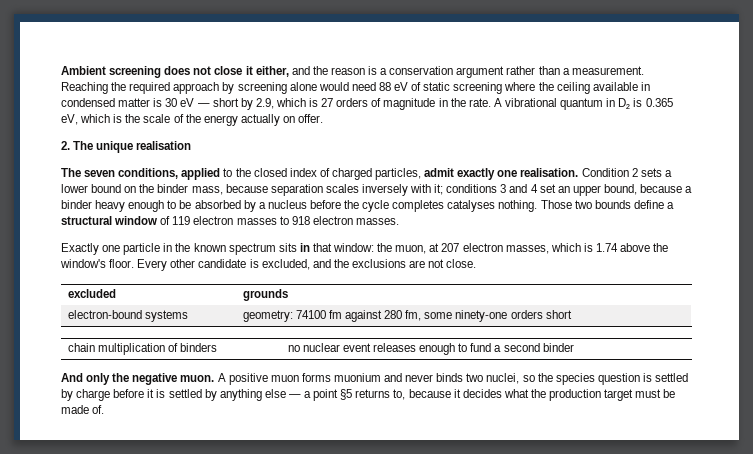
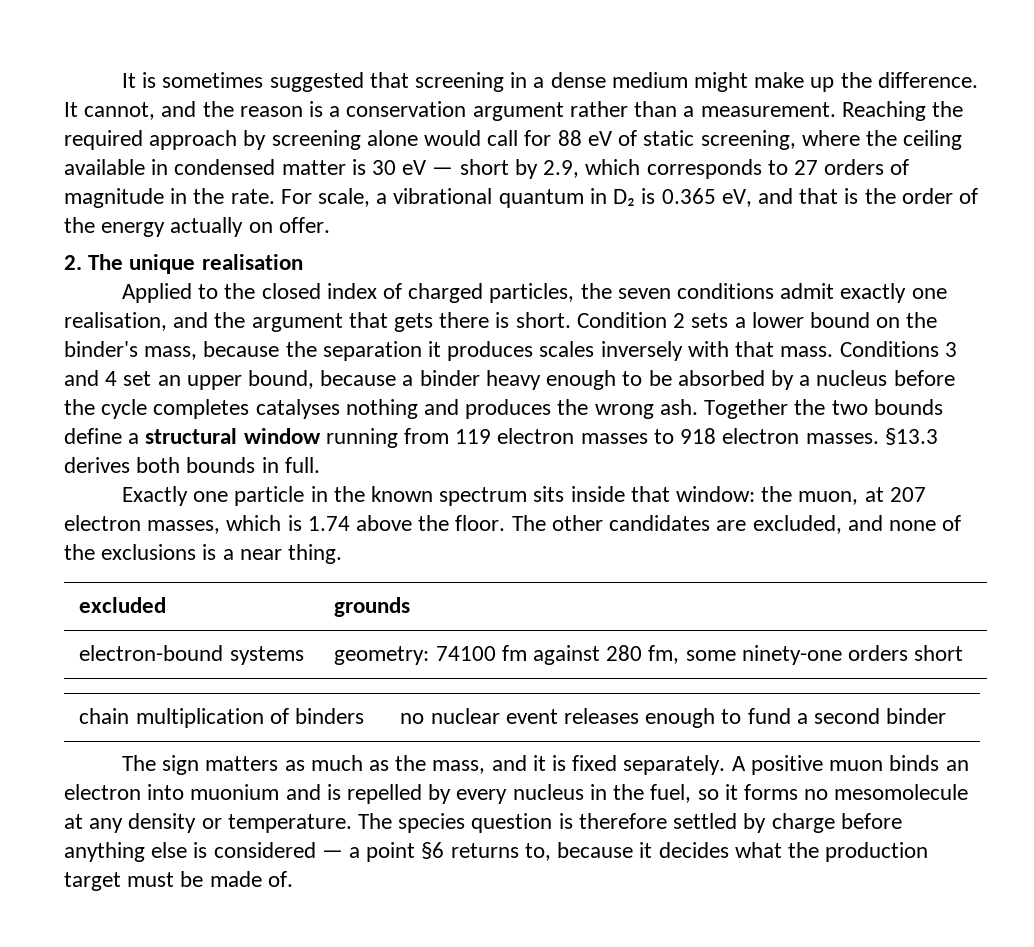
- Ambient screening does not close it either, and the reason is a conservation argument rather than a measurement.
+ It is sometimes suggested that screening in a dense medium might make up the difference. It cannot, and the reason is a conservation argument rather than a measurement.
- Reaching the required approach by screening alone would need 88 eV of static screening where the ceiling available in condensed matter is 30 eV — short by 2.9, which is 27 orders of magnitude in the rate.
+ Reaching the required approach by screening alone would call for 88 eV of static screening, where the ceiling available in condensed matter is 30 eV — short by 2.9, which corresponds to 27 orders of magnitude in the rate.
- A vibrational quantum in D₂ is 0.365 eV, which is the scale of the energy actually on offer.
+ For scale, a vibrational quantum in D₂ is 0.365 eV, and that is the order of the energy actually on offer.
- The seven conditions, applied to the closed index of charged particles, admit exactly one realisation.
+ Applied to the closed index of charged particles, the seven conditions admit exactly one realisation, and the argument that gets there is short.
- Condition 2 sets a lower bound on the binder mass, because separation scales inversely with it; conditions 3 and 4 set an upper bound, because a binder heavy enough to be absorbed by a nucleus before the cycle completes catalyses nothing. Those two bounds define a structural window of 119 electron masses to 918 electron masses.
+ Condition 2 sets a lower bound on the binder's mass, because the separation it produces scales inversely with that mass. Conditions 3 and 4 set an upper bound, because a binder heavy enough to be absorbed by a nucleus before the cycle completes catalyses nothing and produces the wrong ash. Together the two bounds define a structural window running from 119 electron masses to 918 electron masses. §13.3 derives both bounds in full.
- Exactly one particle in the known spectrum sits in that window: the muon, at 207 electron masses, which is 1.74 above the window's floor. Every other candidate is excluded, and the exclusions are not close.
+ Exactly one particle in the known spectrum sits inside that window: the muon, at 207 electron masses, which is 1.74 above the floor. The other candidates are excluded, and none of the exclusions is a near thing.
- And only the negative muon. A positive muon forms muonium and never binds two nuclei, so the species question is settled by charge before it is settled by anything else — a point §5 returns to, because it decides what the production target must be made of.
+ The sign matters as much as the mass, and it is fixed separately. A positive muon binds an electron into muonium and is repelled by every nucleus in the fuel, so it forms no mesomolecule at any density or temperature. The species question is therefore settled by charge before anything else is considered — a point §6 returns to, because it decides what the production target must be made of.

